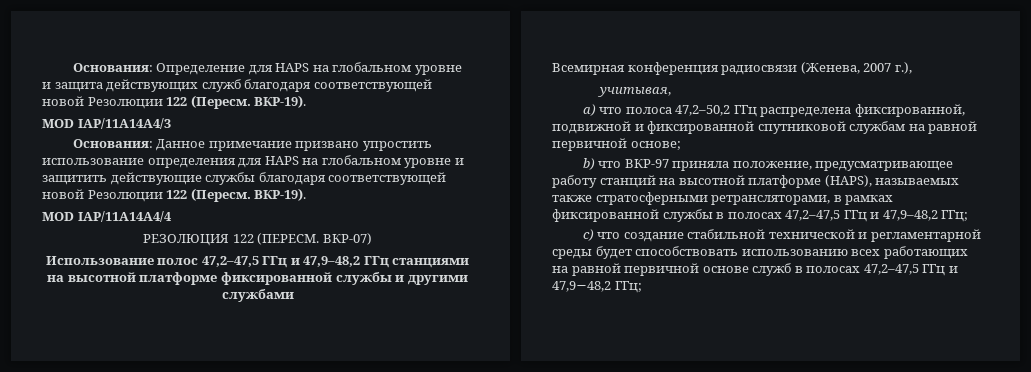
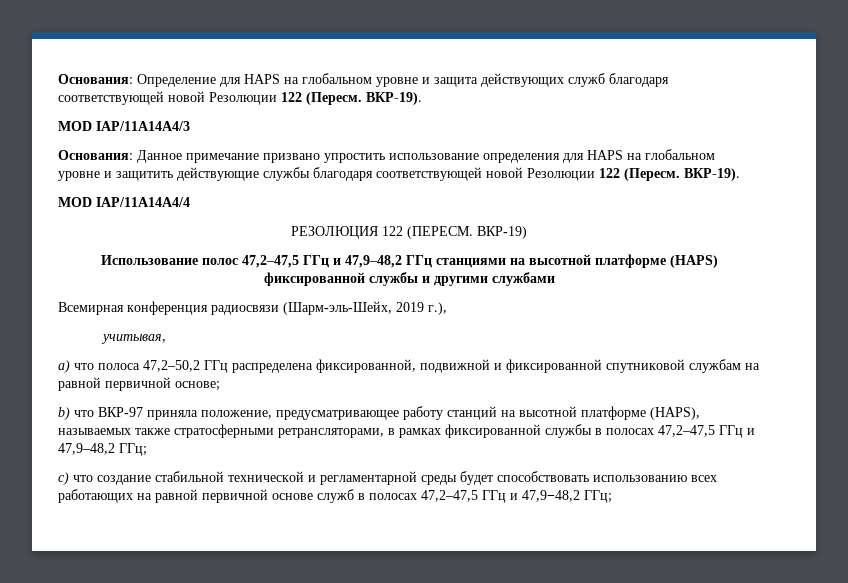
- ВКР-07)
+ ВКР-19)
- Использование полос 47,2–47,5 ГГц и 47,9–48,2 ГГц станциями на высотной платформе фиксированной службы и другими службами
+ Использование полос 47,2–47,5 ГГц и 47,9–48,2 ГГц станциями на высотной платформе (HAPS) фиксированной службы и другими службами
- Всемирная конференция радиосвязи (Женева, 2007 г.),
+ Всемирная конференция радиосвязи (Шарм-эль-Шейх, 2019 г.),

